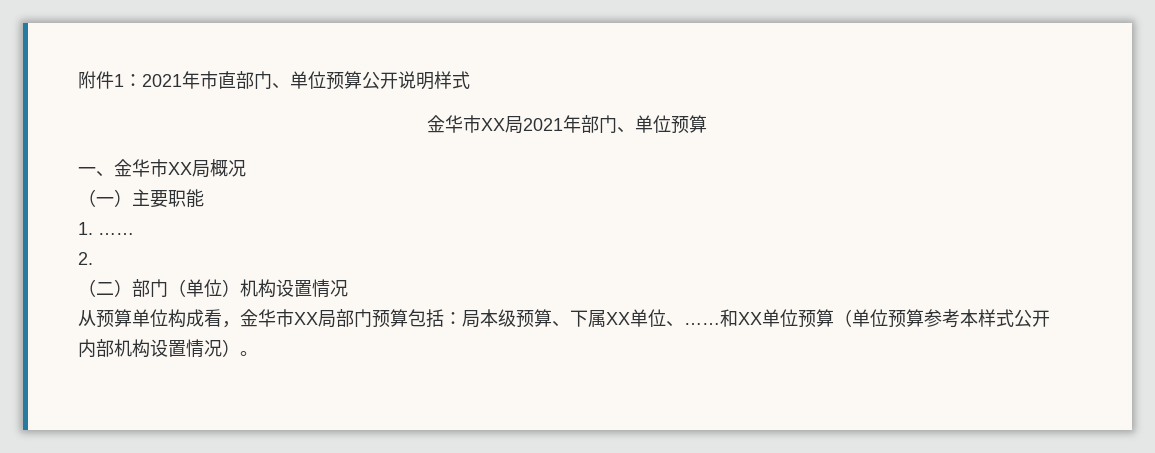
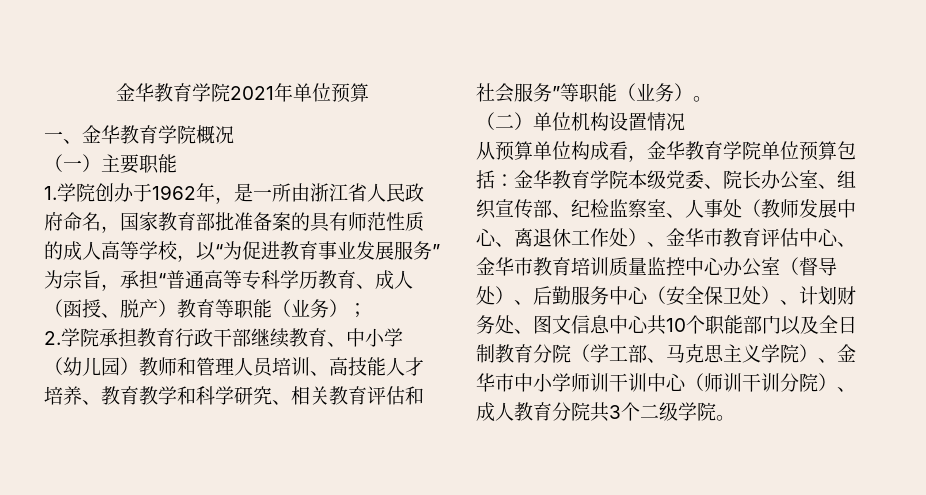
- 附件1：2021年市直部门、单位预算公开说明样式
- 金华市XX局2021年部门、单位预算
+ 金华教育学院2021年单位预算
- 一、金华市XX局概况
+ 一、金华教育学院概况
- 1. ……
- 2.
+ 1.学院创办于1962年，是一所由浙江省人民政府命名，国家教育部批准备案的具有师范性质的成人高等学校，以“为促进教育事业发展服务”为宗旨，承担“普通高等专科学历教育、成人（函授、脱产）教育等职能（业务）；
+ 2.学院承担教育行政干部继续教育、中小学（幼儿园）教师和管理人员培训、高技能人才培养、教育教学和科学研究、相关教育评估和社会服务”等职能（业务）。
- （二）部门（单位）机构设置情况
+ （二）单位机构设置情况
- 从预算单位构成看，金华市XX局部门预算包括：局本级预算、下属XX单位、……和XX单位预算（单位预算参考本样式公开内部机构设置情况）。
+ 从预算单位构成看，金华教育学院单位预算包括：金华教育学院本级党委、院长办公室、组织宣传部、纪检监察室、人事处（教师发展中心、离退休工作处）、金华市教育评估中心、金华市教育培训质量监控中心办公室（督导处）、后勤服务中心（安全保卫处）、计划财务处、图文信息中心共10个职能部门以及全日制教育分院（学工部、马克思主义学院）、金华市中小学师训干训中心（师训干训分院）、成人教育分院共3个二级学院。

